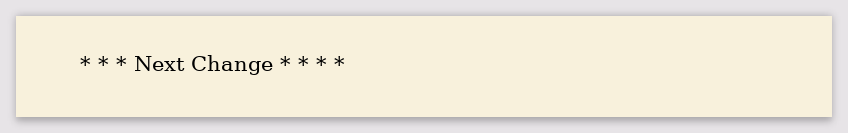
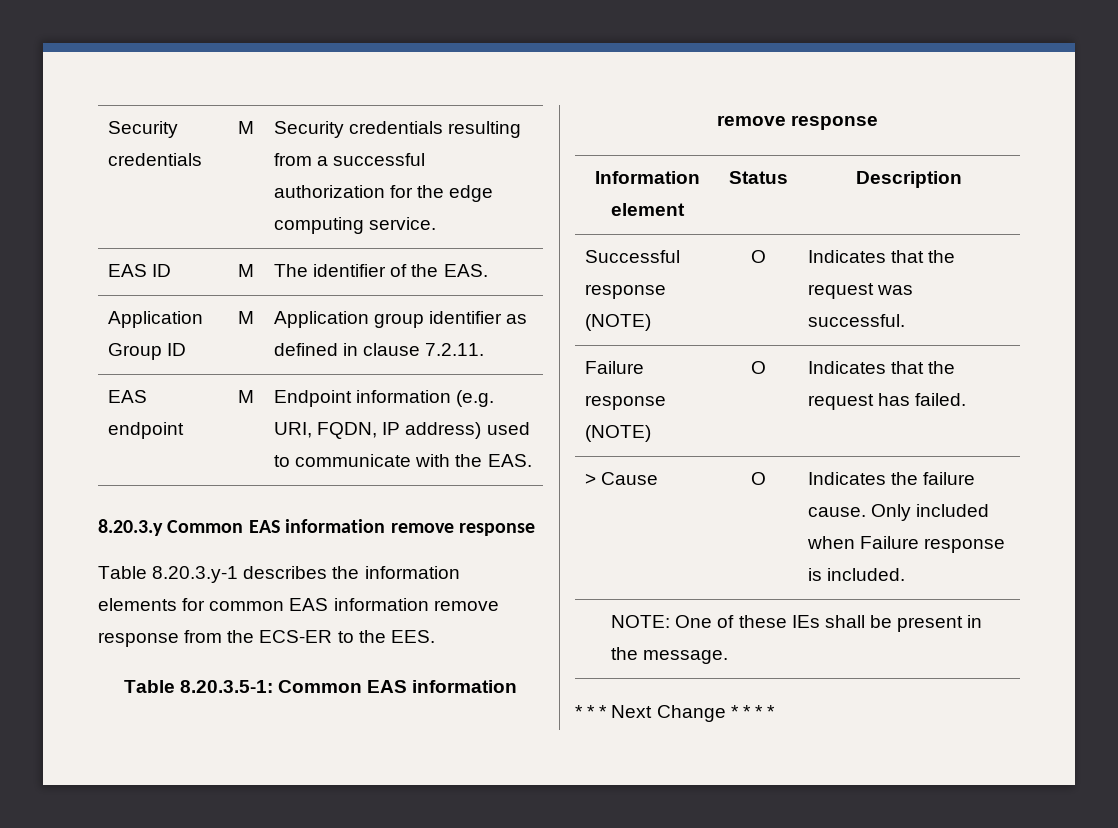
+ Security credentials | M | Security credentials resulting from a successful authorization for the edge computing service.
+ EAS ID | M | The identifier of the EAS.
+ Application Group ID | M | Application group identifier as defined in clause 7.2.11.
+ EAS endpoint | M | Endpoint information (e.g. URI, FQDN, IP address) used to communicate with the EAS.
+ 8.20.3.y Common EAS information remove response
+ Table 8.20.3.y-1 describes the information elements for common EAS information remove response from the ECS-ER to the EES.
+ Table 8.20.3.5-1: Common EAS information remove response
+ Information element | Status | Description
+ Successful response (NOTE) | O | Indicates that the request was successful.
+ Failure response (NOTE) | O | Indicates that the request has failed.
+ > Cause | O | Indicates the failure cause. Only included when Failure response is included.
+ NOTE: One of these IEs shall be present in the message.

